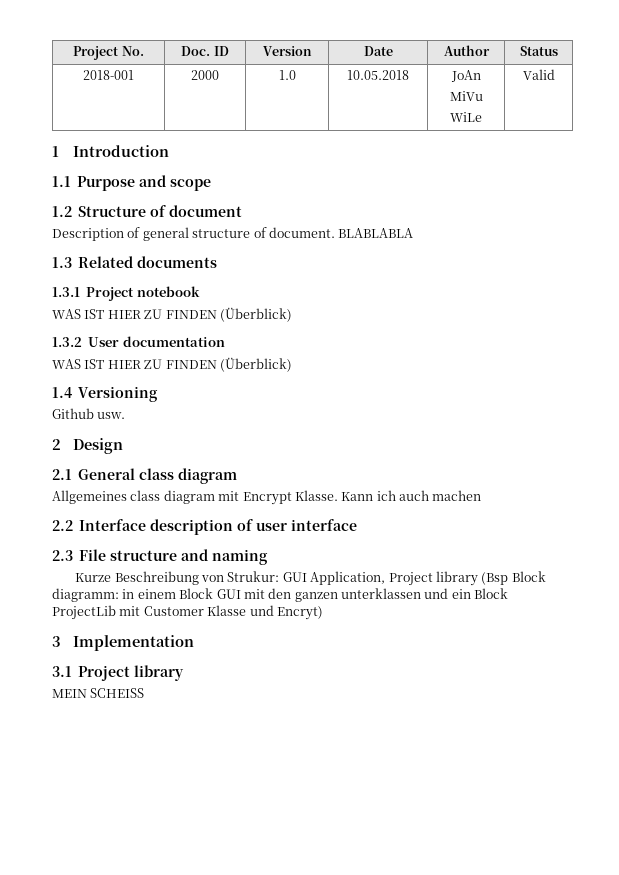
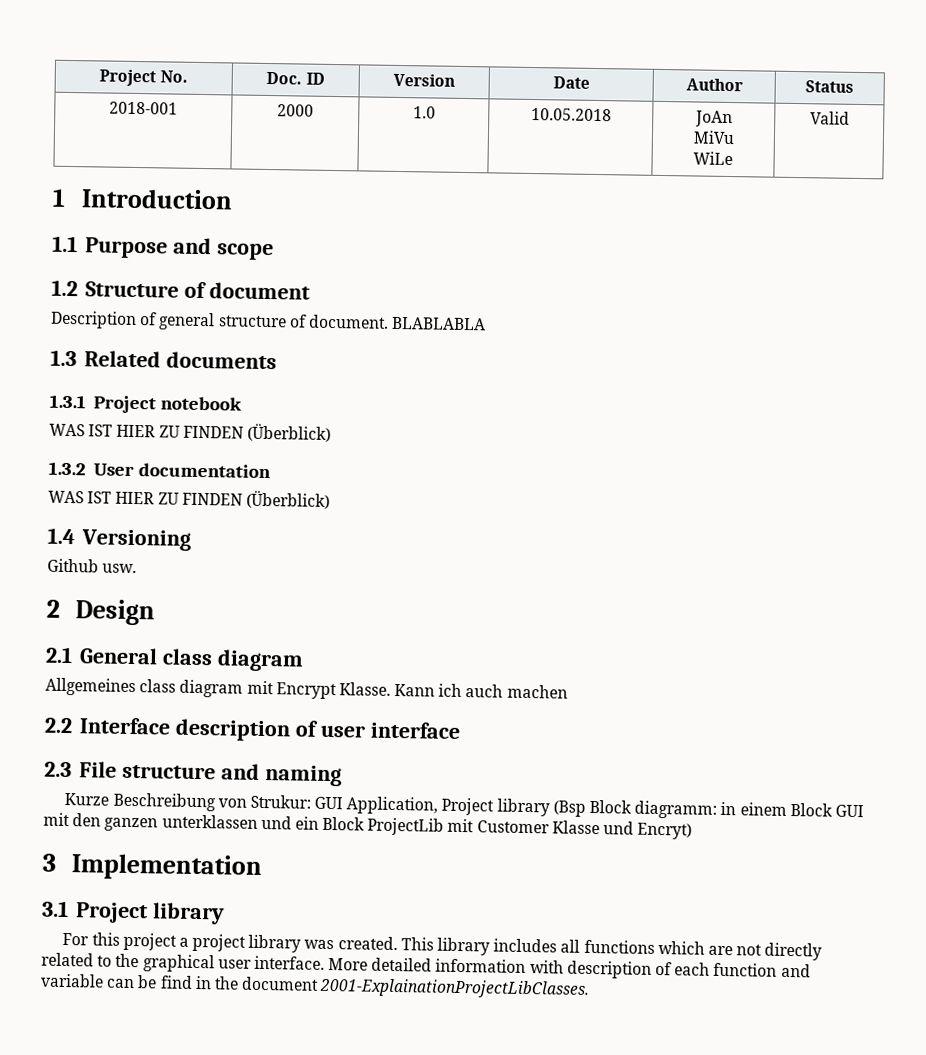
- MEIN SCHEISS
+ For this project a project library was created. This library includes all functions which are not directly related to the graphical user interface. More detailed information with description of each function and variable can be find in the document 2001-ExplainationProjectLibClasses.

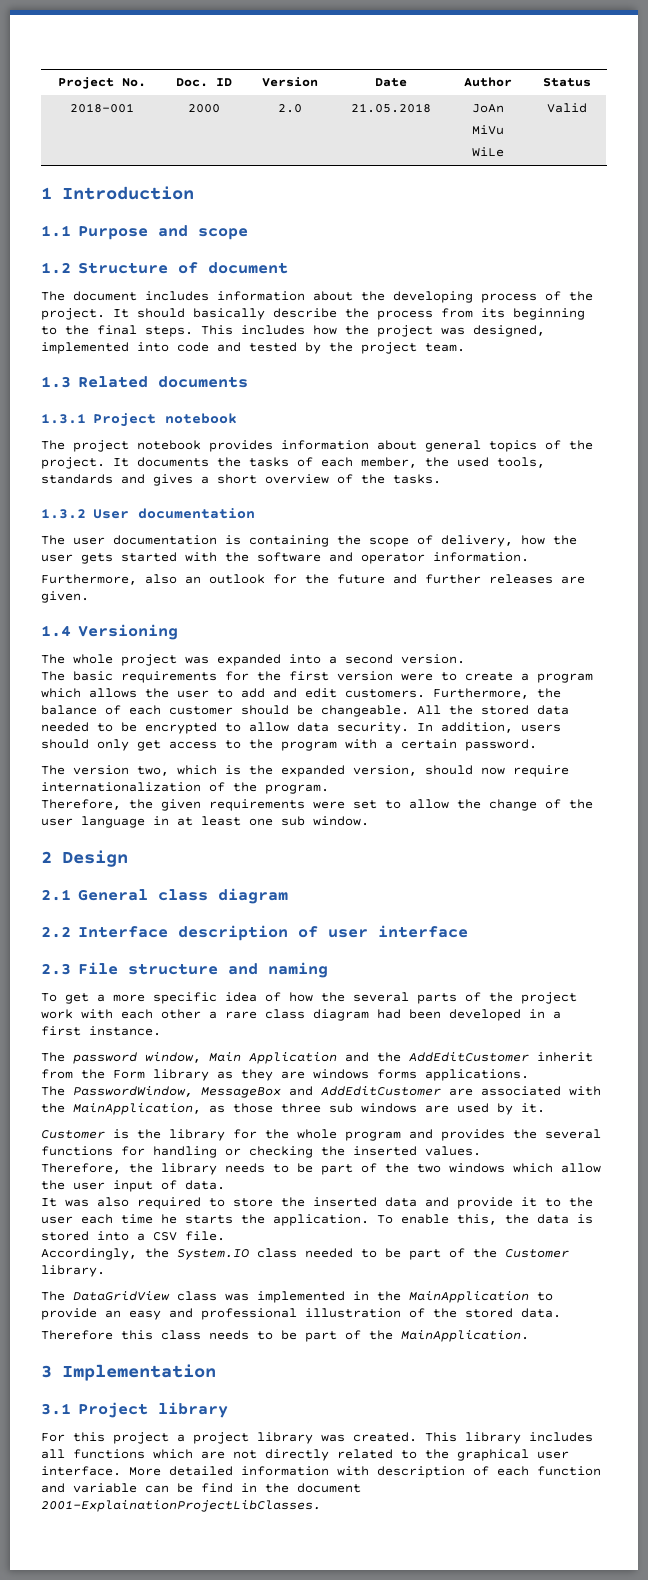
- 2018-001 | 2000 | 1.0 | 10.05.2018 | JoAn
+ 2018-001 | 2000 | 2.0 | 21.05.2018 | JoAn
- Description of general structure of document. BLABLABLA
+ The document includes information about the developing process of the project. It should basically describe the process from its beginning to the final steps. This includes how the project was designed, implemented into code and tested by the project team.
  1.3.1 Project notebook
- WAS IST HIER ZU FINDEN (Überblick)
+ The project notebook provides information about general topics of the project. It documents the tasks of each member, the used tools, standards and gives a short overview of the tasks.
  1.3.2 User documentation
- WAS IST HIER ZU FINDEN (Überblick)
+ The user documentation is containing the scope of delivery, how the user gets started with the software and operator information.
+ Furthermore, also an outlook for the future and further releases are given.
  1.4 Versioning
- Github usw.
+ The whole project was expanded into a second version.
+ The basic requirements for the first version were to create a program which allows the user to add and edit customers. Furthermore, the balance of each customer should be changeable. All the stored data needed to be encrypted to allow data security. In addition, users should only get access to the program with a certain password.
+ The version two, which is the expanded version, should now require internationalization of the program.
+ Therefore, the given requirements were set to allow the change of the user language in at least one sub window.
- Allgemeines class diagram mit Encrypt Klasse. Kann ich auch machen
- Kurze Beschreibung von Strukur: GUI Application, Project library (Bsp Block diagramm: in einem Block GUI mit den ganzen unterklassen und ein Block ProjectLib mit Customer Klasse und Encryt)
+ To get a more specific idea of how the several parts of the project work with each other a rare class diagram had been developed in a first instance.
+ The password window, Main Application and the AddEditCustomer inherit from the Form library as they are windows forms applications.
+ The PasswordWindow, MessageBox and AddEditCustomer are associated with the MainApplication, as those three sub windows are used by it.
+ Customer is the library for the whole program and provides the several functions for handling or checking the inserted values.
+ Therefore, the library needs to be part of the two windows which allow the user input of data.
+ It was also required to store the inserted data and provide it to the user each time he starts the application. To enable this, the data is stored into a CSV file.
+ Accordingly, the System.IO class needed to be part of the Customer library.
+ The DataGridView class was implemented in the MainApplication to provide an easy and professional illustration of the stored data.
+ Therefore this class needs to be part of the MainApplication.

